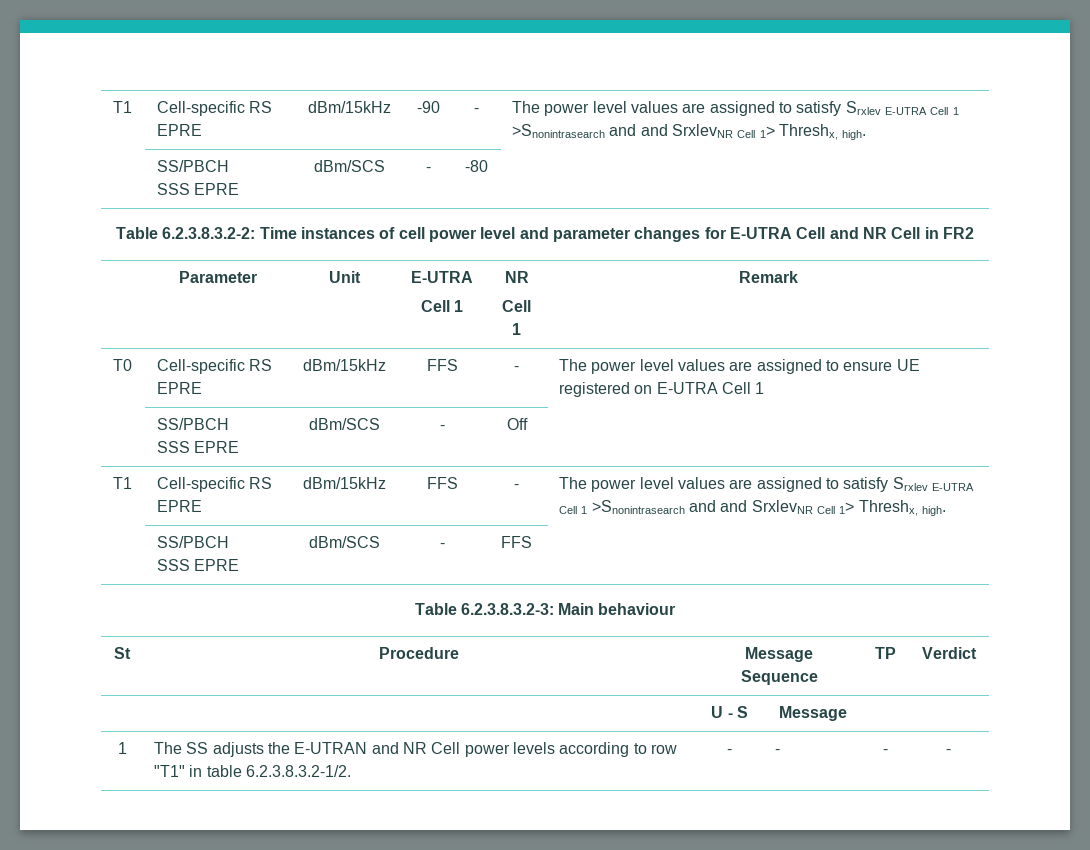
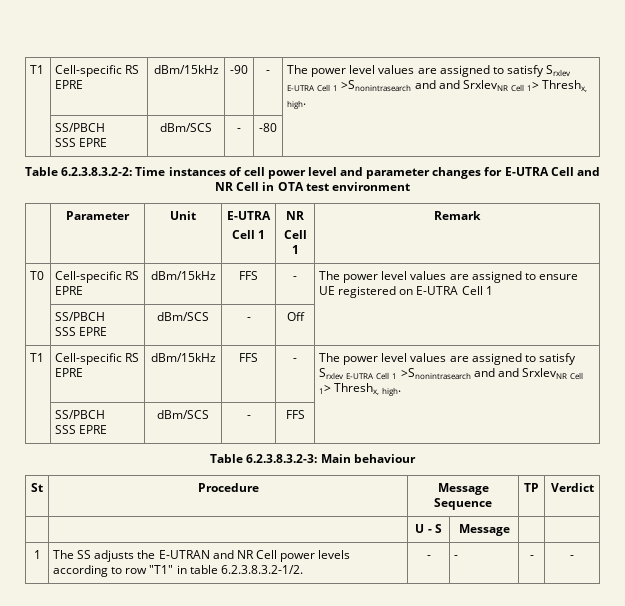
- Table 6.2.3.8.3.2-2: Time instances of cell power level and parameter changes for E-UTRA Cell and NR Cell in FR2
+ Table 6.2.3.8.3.2-2: Time instances of cell power level and parameter changes for E-UTRA Cell and NR Cell in OTA test environment

